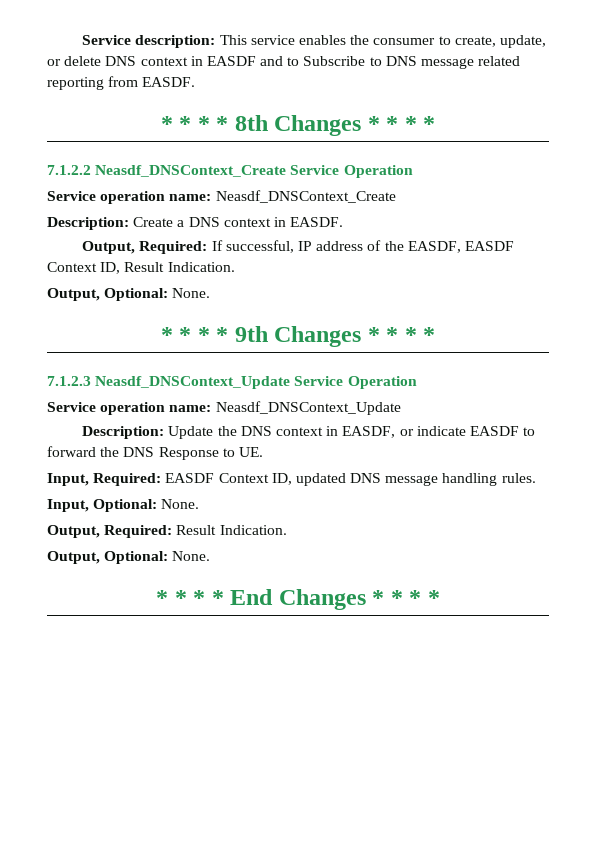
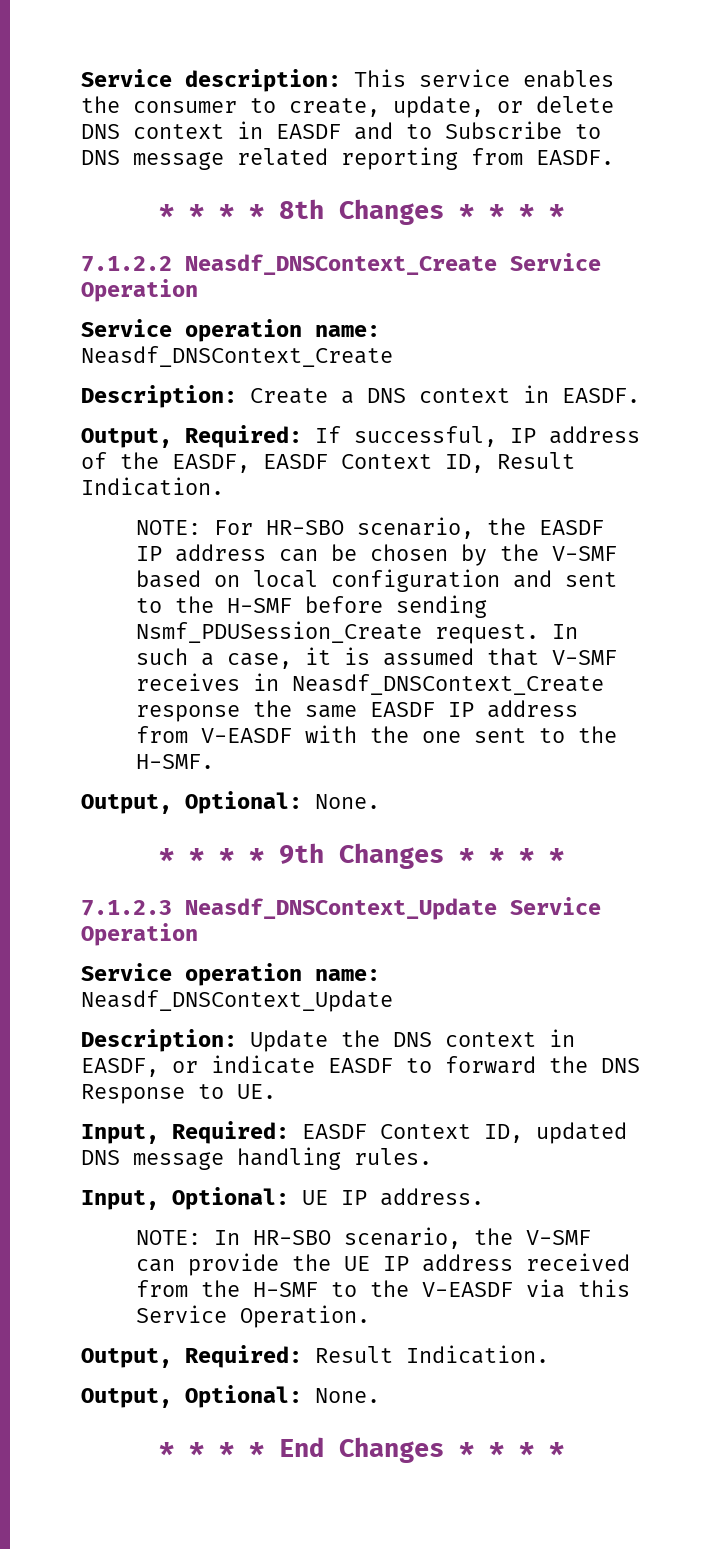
+ NOTE: For HR-SBO scenario, the EASDF IP address can be chosen by the V-SMF based on local configuration and sent to the H-SMF before sending Nsmf_PDUSession_Create request. In such a case, it is assumed that V-SMF receives in Neasdf_DNSContext_Create response the same EASDF IP address from V-EASDF with the one sent to the H-SMF.
- Input, Optional: None.
+ Input, Optional: UE IP address.
+ NOTE: In HR-SBO scenario, the V-SMF can provide the UE IP address received from the H-SMF to the V-EASDF via this Service Operation.

